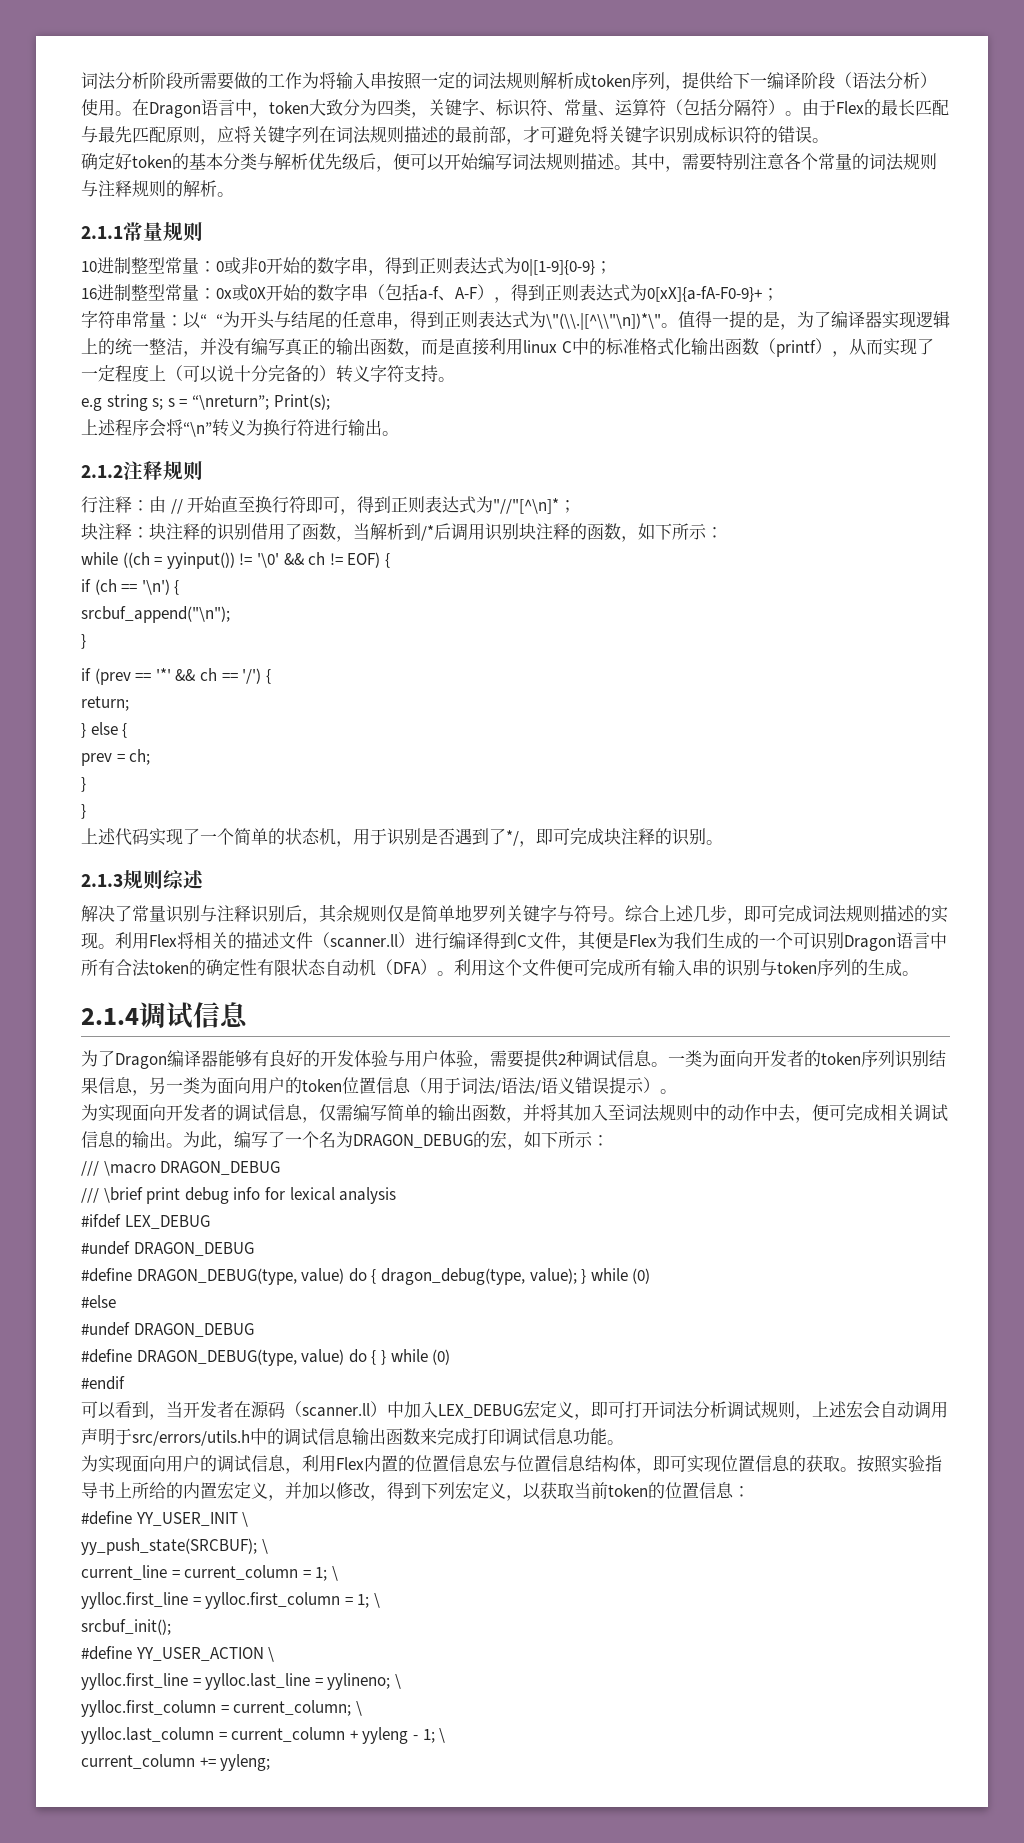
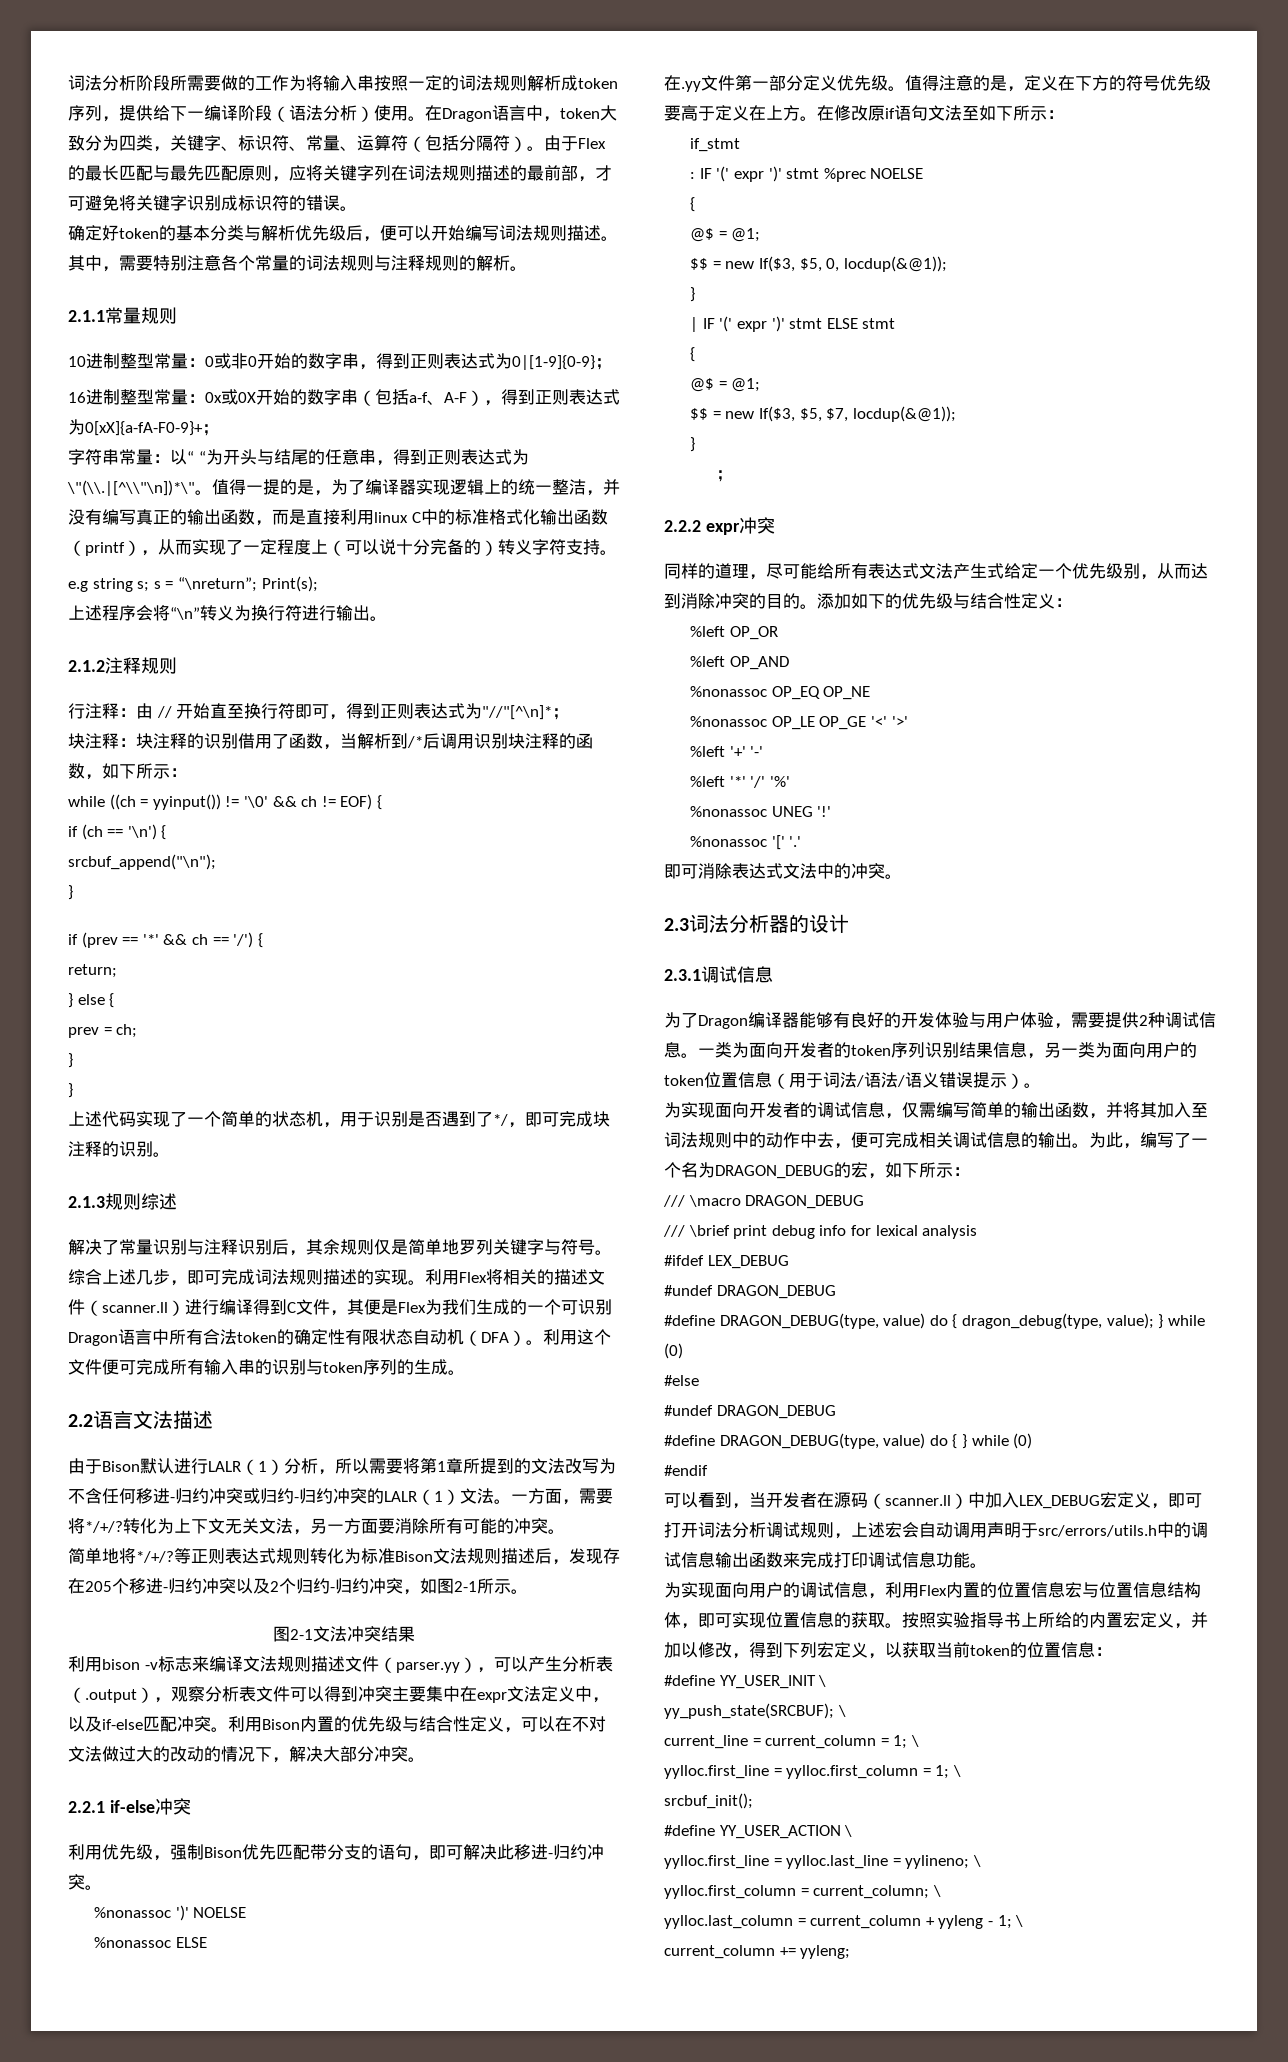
- 2.1.4调试信息
+ 2.2语言文法描述
+ 由于Bison默认进行LALR（1）分析，所以需要将第1章所提到的文法改写为不含任何移进-归约冲突或归约-归约冲突的LALR（1）文法。一方面，需要将*/+/?转化为上下文无关文法，另一方面要消除所有可能的冲突。
+ 简单地将*/+/?等正则表达式规则转化为标准Bison文法规则描述后，发现存在205个移进-归约冲突以及2个归约-归约冲突，如图2-1所示。
+ 图2-1文法冲突结果
+ 利用bison -v标志来编译文法规则描述文件（parser.yy），可以产生分析表（.output），观察分析表文件可以得到冲突主要集中在expr文法定义中，以及if-else匹配冲突。利用Bison内置的优先级与结合性定义，可以在不对文法做过大的改动的情况下，解决大部分冲突。
+ 2.2.1 if-else冲突
+ 利用优先级，强制Bison优先匹配带分支的语句，即可解决此移进-归约冲突。
+ %nonassoc ')' NOELSE
+ %nonassoc ELSE
+ 在.yy文件第一部分定义优先级。值得注意的是，定义在下方的符号优先级要高于定义在上方。在修改原if语句文法至如下所示：
+ if_stmt
+ : IF '(' expr ')' stmt %prec NOELSE
+ {
+ @$ = @1;
+ $$ = new If($3, $5, 0, locdup(&@1));
+ }
+ | IF '(' expr ')' stmt ELSE stmt
+ {
+ @$ = @1;
+ $$ = new If($3, $5, $7, locdup(&@1));
+ }
+ ；
+ 2.2.2 expr冲突
+ 同样的道理，尽可能给所有表达式文法产生式给定一个优先级别，从而达到消除冲突的目的。添加如下的优先级与结合性定义：
+ %left OP_OR
+ %left OP_AND
+ %nonassoc OP_EQ OP_NE
+ %nonassoc OP_LE OP_GE '<' '>'
+ %left '+' '-'
+ %left '*' '/' '%'
+ %nonassoc UNEG '!'
+ %nonassoc '[' '.'
+ 即可消除表达式文法中的冲突。
+ 2.3词法分析器的设计
+ 2.3.1调试信息

